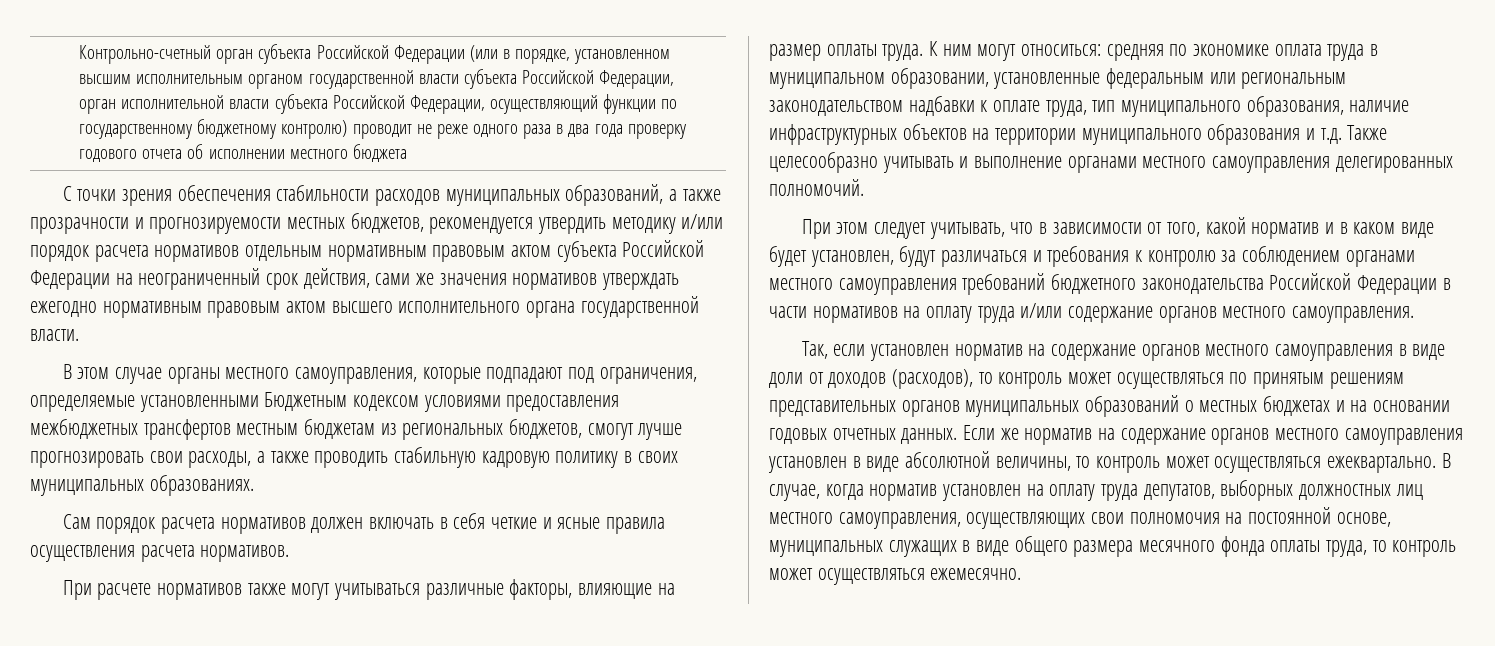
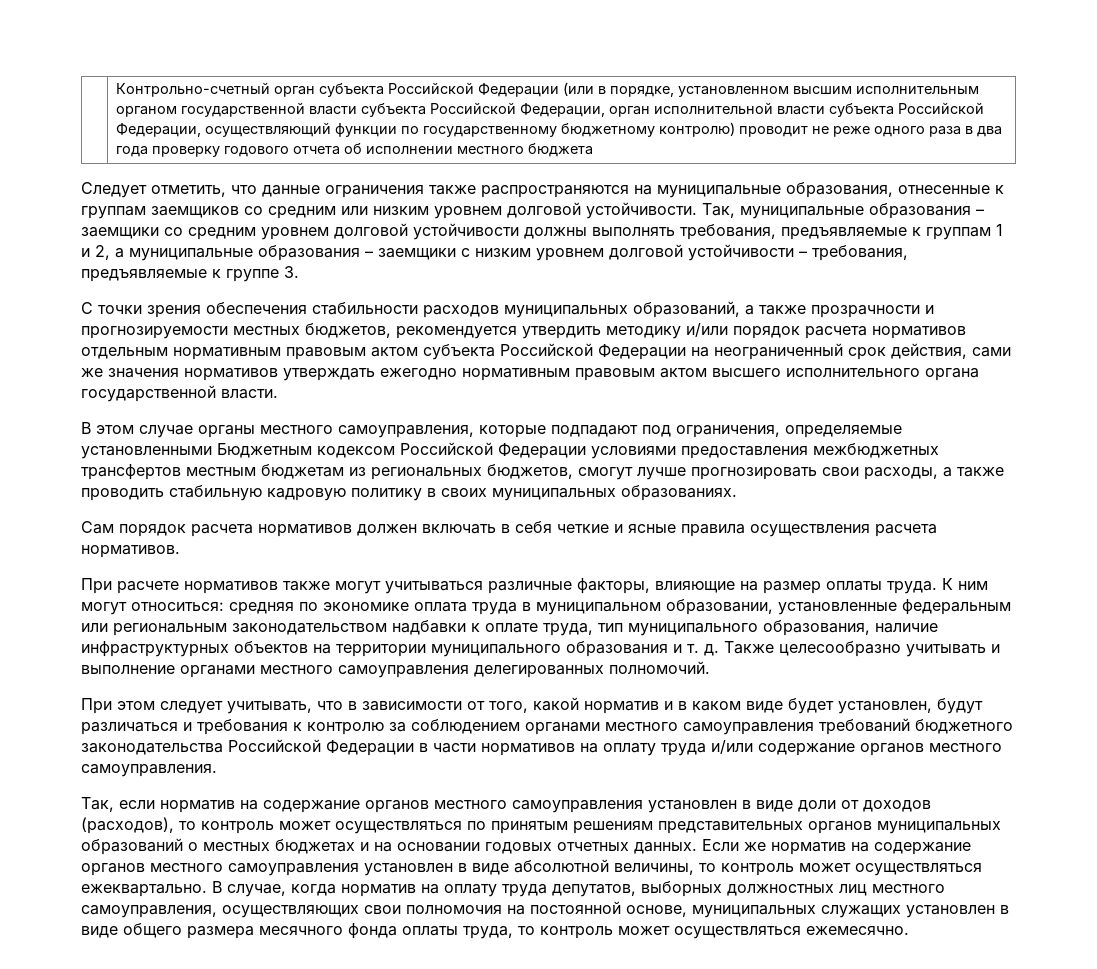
+ Следует отметить, что данные ограничения также распространяются на муниципальные образования, отнесенные к группам заемщиков со средним или низким уровнем долговой устойчивости. Так, муниципальные образования – заемщики со средним уровнем долговой устойчивости должны выполнять требования, предъявляемые к группам 1 и 2, а муниципальные образования – заемщики с низким уровнем долговой устойчивости – требования, предъявляемые к группе 3.
- В этом случае органы местного самоуправления, которые подпадают под ограничения, определяемые установленными Бюджетным кодексом условиями предоставления межбюджетных трансфертов местным бюджетам из региональных бюджетов, смогут лучше прогнозировать свои расходы, а также проводить стабильную кадровую политику в своих муниципальных образованиях.
+ В этом случае органы местного самоуправления, которые подпадают под ограничения, определяемые установленными Бюджетным кодексом Российской Федерации условиями предоставления межбюджетных трансфертов местным бюджетам из региональных бюджетов, смогут лучше прогнозировать свои расходы, а также проводить стабильную кадровую политику в своих муниципальных образованиях.
- К ним могут относиться: средняя по экономике оплата труда в муниципальном образовании, установленные федеральным или региональным законодательством надбавки к оплате труда, тип муниципального образования, наличие инфраструктурных объектов на территории муниципального образования и т.д. Также целесообразно учитывать и выполнение органами местного самоуправления делегированных полномочий.
+ К ним могут относиться: средняя по экономике оплата труда в муниципальном образовании, установленные федеральным или региональным законодательством надбавки к оплате труда, тип муниципального образования, наличие инфраструктурных объектов на территории муниципального образования и т. д. Также целесообразно учитывать и выполнение органами местного самоуправления делегированных полномочий.
- Так, если установлен норматив на содержание органов местного самоуправления в виде доли от доходов (расходов), то контроль может осуществляться по принятым решениям представительных органов муниципальных образований о местных бюджетах и на основании годовых отчетных данных.
+ Так, если норматив на содержание органов местного самоуправления установлен в виде доли от доходов (расходов), то контроль может осуществляться по принятым решениям представительных органов муниципальных образований о местных бюджетах и на основании годовых отчетных данных.
- В случае, когда норматив установлен на оплату труда депутатов, выборных должностных лиц местного самоуправления, осуществляющих свои полномочия на постоянной основе, муниципальных служащих в виде общего размера месячного фонда оплаты труда, то контроль может осуществляться ежемесячно.
+ В случае, когда норматив на оплату труда депутатов, выборных должностных лиц местного самоуправления, осуществляющих свои полномочия на постоянной основе, муниципальных служащих установлен в виде общего размера месячного фонда оплаты труда, то контроль может осуществляться ежемесячно.

